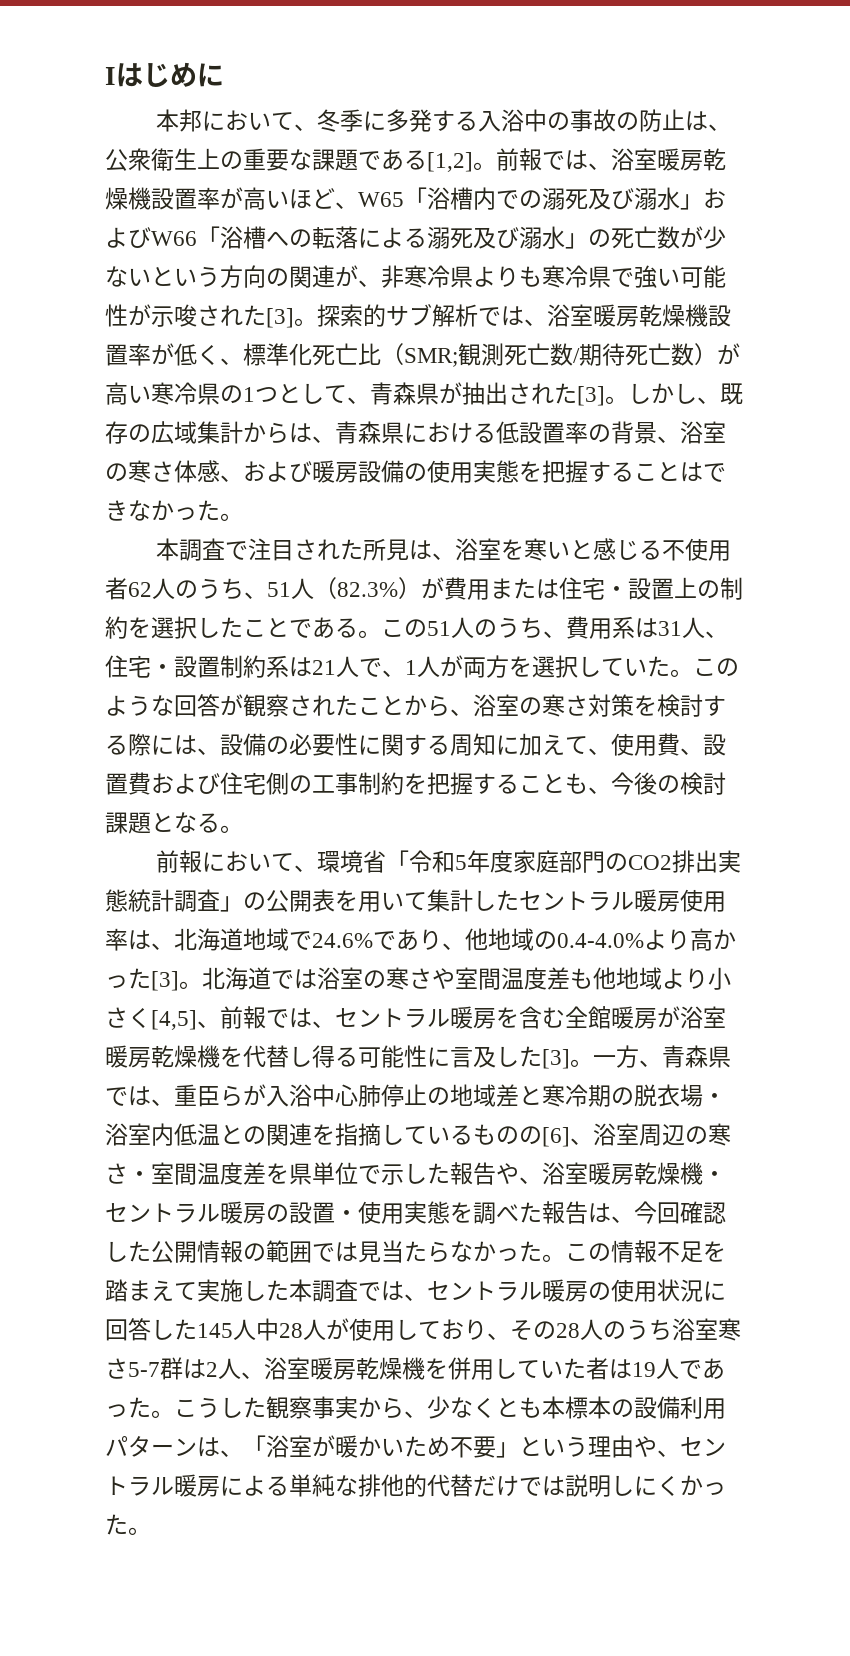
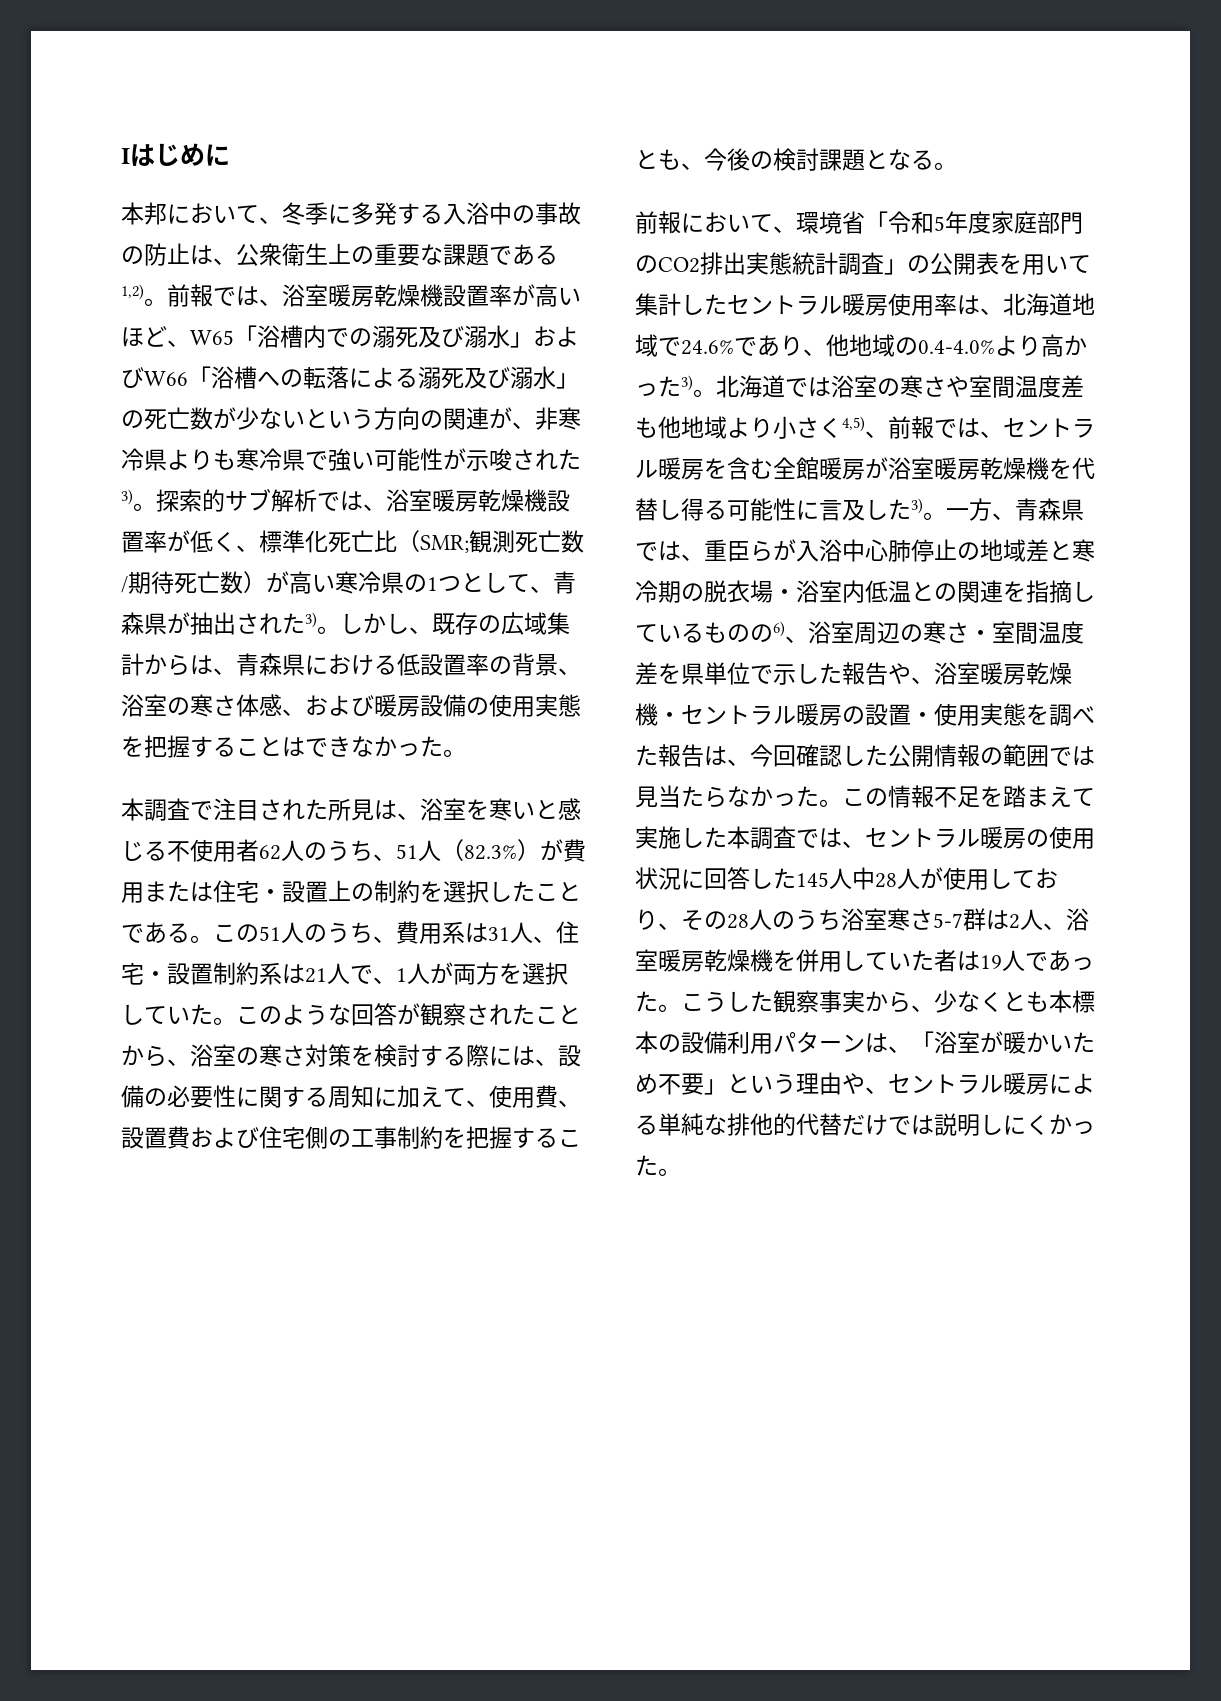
- 本邦において、冬季に多発する入浴中の事故の防止は、公衆衛生上の重要な課題である[1,2]。
+ 本邦において、冬季に多発する入浴中の事故の防止は、公衆衛生上の重要な課題である1,2)。
- 前報では、浴室暖房乾燥機設置率が高いほど、W65「浴槽内での溺死及び溺水」およびW66「浴槽への転落による溺死及び溺水」の死亡数が少ないという方向の関連が、非寒冷県よりも寒冷県で強い可能性が示唆された[3]。
+ 前報では、浴室暖房乾燥機設置率が高いほど、W65「浴槽内での溺死及び溺水」およびW66「浴槽への転落による溺死及び溺水」の死亡数が少ないという方向の関連が、非寒冷県よりも寒冷県で強い可能性が示唆された3)。
- 探索的サブ解析では、浴室暖房乾燥機設置率が低く、標準化死亡比（SMR;観測死亡数/期待死亡数）が高い寒冷県の1つとして、青森県が抽出された[3]。
+ 探索的サブ解析では、浴室暖房乾燥機設置率が低く、標準化死亡比（SMR;観測死亡数/期待死亡数）が高い寒冷県の1つとして、青森県が抽出された3)。
- 前報において、環境省「令和5年度家庭部門のCO2排出実態統計調査」の公開表を用いて集計したセントラル暖房使用率は、北海道地域で24.6%であり、他地域の0.4-4.0%より高かった[3]。
+ 前報において、環境省「令和5年度家庭部門のCO2排出実態統計調査」の公開表を用いて集計したセントラル暖房使用率は、北海道地域で24.6%であり、他地域の0.4-4.0%より高かった3)。
- 北海道では浴室の寒さや室間温度差も他地域より小さく[4,5]、前報では、セントラル暖房を含む全館暖房が浴室暖房乾燥機を代替し得る可能性に言及した[3]。
+ 北海道では浴室の寒さや室間温度差も他地域より小さく4,5)、前報では、セントラル暖房を含む全館暖房が浴室暖房乾燥機を代替し得る可能性に言及した3)。
- 一方、青森県では、重臣らが入浴中心肺停止の地域差と寒冷期の脱衣場・浴室内低温との関連を指摘しているものの[6]、浴室周辺の寒さ・室間温度差を県単位で示した報告や、浴室暖房乾燥機・セントラル暖房の設置・使用実態を調べた報告は、今回確認した公開情報の範囲では見当たらなかった。
+ 一方、青森県では、重臣らが入浴中心肺停止の地域差と寒冷期の脱衣場・浴室内低温との関連を指摘しているものの6)、浴室周辺の寒さ・室間温度差を県単位で示した報告や、浴室暖房乾燥機・セントラル暖房の設置・使用実態を調べた報告は、今回確認した公開情報の範囲では見当たらなかった。

